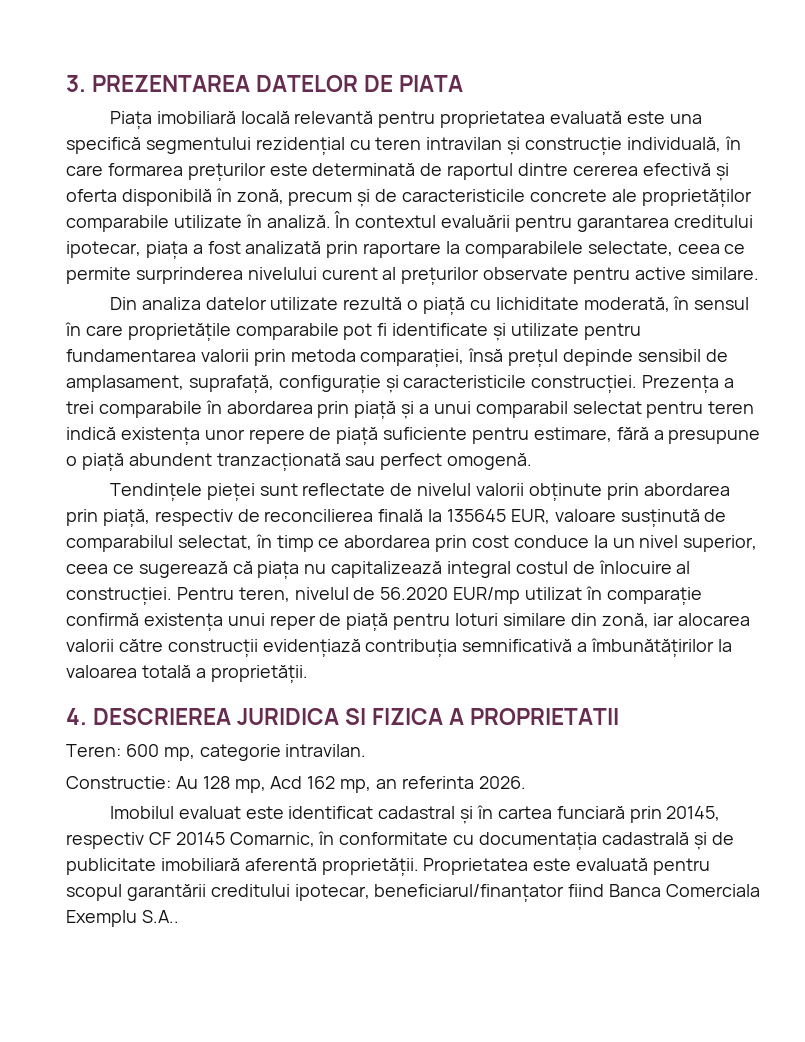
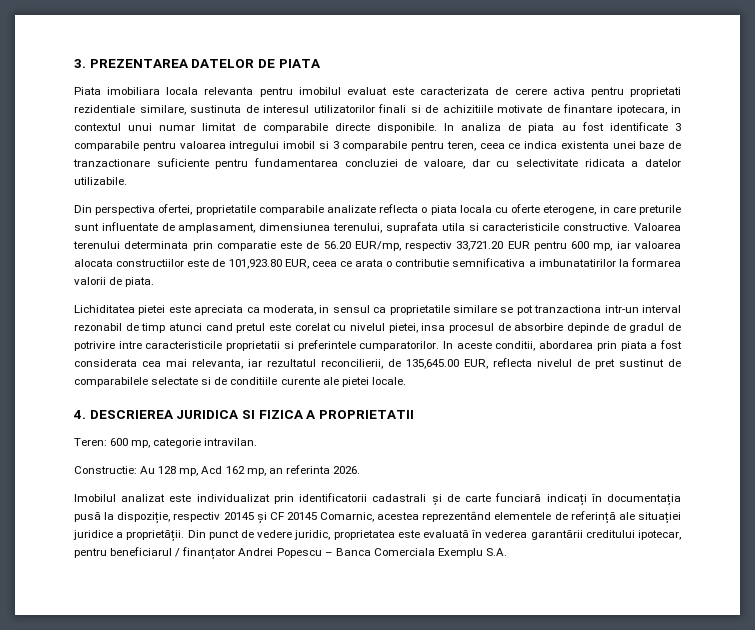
- Piața imobiliară locală relevantă pentru proprietatea evaluată este una specifică segmentului rezidențial cu teren intravilan și construcție individuală, în care formarea prețurilor este determinată de raportul dintre cererea efectivă și oferta disponibilă în zonă, precum și de caracteristicile concrete ale proprietăților comparabile utilizate în analiză. În contextul evaluării pentru garantarea creditului ipotecar, piața a fost analizată prin raportare la comparabilele selectate, ceea ce permite surprinderea nivelului curent al prețurilor observate pentru active similare.
- Din analiza datelor utilizate rezultă o piață cu lichiditate moderată, în sensul în care proprietățile comparabile pot fi identificate și utilizate pentru fundamentarea valorii prin metoda comparației, însă prețul depinde sensibil de amplasament, suprafață, configurație și caracteristicile construcției. Prezența a trei comparabile în abordarea prin piață și a unui comparabil selectat pentru teren indică existența unor repere de piață suficiente pentru estimare, fără a presupune o piață abundent tranzacționată sau perfect omogenă.
- Tendințele pieței sunt reflectate de nivelul valorii obținute prin abordarea prin piață, respectiv de reconcilierea finală la 135645 EUR, valoare susținută de comparabilul selectat, în timp ce abordarea prin cost conduce la un nivel superior, ceea ce sugerează că piața nu capitalizează integral costul de înlocuire al construcției. Pentru teren, nivelul de 56.2020 EUR/mp utilizat în comparație confirmă existența unui reper de piață pentru loturi similare din zonă, iar alocarea valorii către construcții evidențiază contribuția semnificativă a îmbunătățirilor la valoarea totală a proprietății.
+ Piata imobiliara locala relevanta pentru imobilul evaluat este caracterizata de cerere activa pentru proprietati rezidentiale similare, sustinuta de interesul utilizatorilor finali si de achizitiile motivate de finantare ipotecara, in contextul unui numar limitat de comparabile directe disponibile. In analiza de piata au fost identificate 3 comparabile pentru valoarea intregului imobil si 3 comparabile pentru teren, ceea ce indica existenta unei baze de tranzactionare suficiente pentru fundamentarea concluziei de valoare, dar cu selectivitate ridicata a datelor utilizabile.
+ Din perspectiva ofertei, proprietatile comparabile analizate reflecta o piata locala cu oferte eterogene, in care preturile sunt influentate de amplasament, dimensiunea terenului, suprafata utila si caracteristicile constructive. Valoarea terenului determinata prin comparatie este de 56.20 EUR/mp, respectiv 33,721.20 EUR pentru 600 mp, iar valoarea alocata constructiilor este de 101,923.80 EUR, ceea ce arata o contributie semnificativa a imbunatatirilor la formarea valorii de piata.
+ Lichiditatea pietei este apreciata ca moderata, in sensul ca proprietatile similare se pot tranzactiona intr-un interval rezonabil de timp atunci cand pretul este corelat cu nivelul pietei, insa procesul de absorbire depinde de gradul de potrivire intre caracteristicile proprietatii si preferintele cumparatorilor. In aceste conditii, abordarea prin piata a fost considerata cea mai relevanta, iar rezultatul reconcilierii, de 135,645.00 EUR, reflecta nivelul de pret sustinut de comparabilele selectate si de conditiile curente ale pietei locale.
- Imobilul evaluat este identificat cadastral și în cartea funciară prin 20145, respectiv CF 20145 Comarnic, în conformitate cu documentația cadastrală și de publicitate imobiliară aferentă proprietății. Proprietatea este evaluată pentru scopul garantării creditului ipotecar, beneficiarul/finanțator fiind Banca Comerciala Exemplu S.A..
+ Imobilul analizat este individualizat prin identificatorii cadastrali și de carte funciară indicați în documentația pusă la dispoziție, respectiv 20145 și CF 20145 Comarnic, acestea reprezentând elementele de referință ale situației juridice a proprietății. Din punct de vedere juridic, proprietatea este evaluată în vederea garantării creditului ipotecar, pentru beneficiarul / finanțator Andrei Popescu – Banca Comerciala Exemplu S.A.

